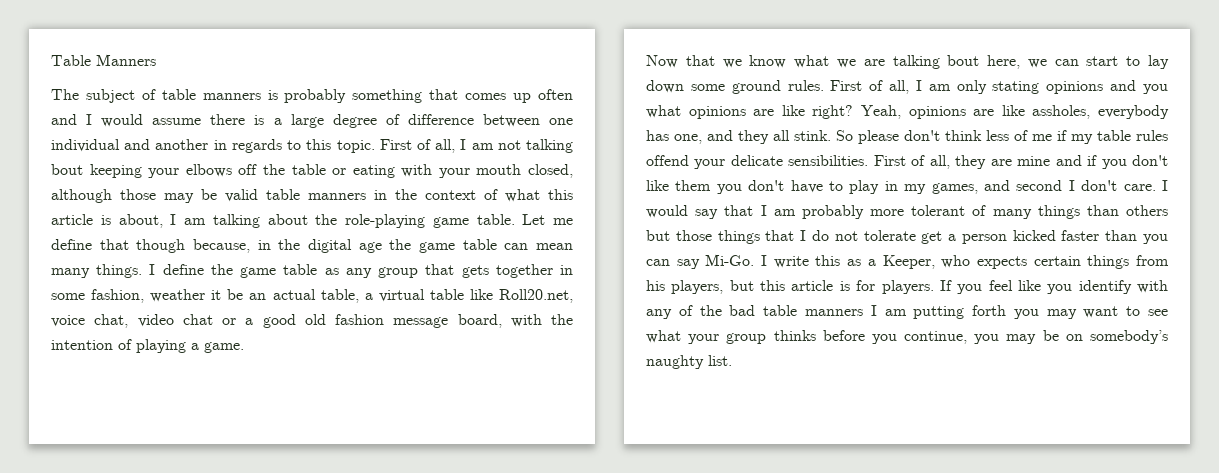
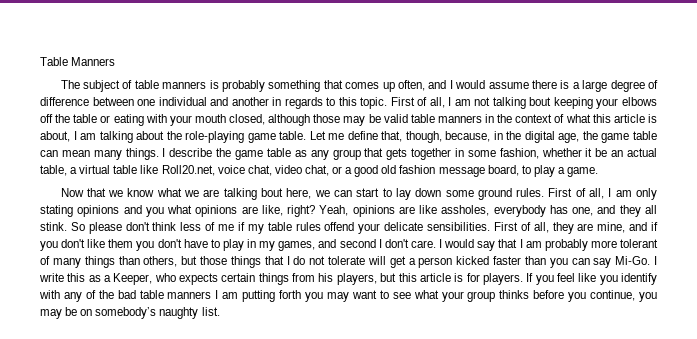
- The subject of table manners is probably something that comes up often and I would assume there is a large degree of difference between one individual and another in regards to this topic.
+ The subject of table manners is probably something that comes up often, and I would assume there is a large degree of difference between one individual and another in regards to this topic.
- Let me define that though because, in the digital age the game table can mean many things.
+ Let me define that, though, because, in the digital age, the game table can mean many things.
- I define the game table as any group that gets together in some fashion, weather it be an actual table, a virtual table like Roll20.net, voice chat, video chat or a good old fashion message board, with the intention of playing a game.
+ I describe the game table as any group that gets together in some fashion, whether it be an actual table, a virtual table like Roll20.net, voice chat, video chat, or a good old fashion message board, to play a game.
- First of all, I am only stating opinions and you what opinions are like right?
+ First of all, I am only stating opinions and you what opinions are like, right?
- First of all, they are mine and if you don't like them you don't have to play in my games, and second I don't care.
+ First of all, they are mine, and if you don't like them you don't have to play in my games, and second I don't care.
- I would say that I am probably more tolerant of many things than others but those things that I do not tolerate get a person kicked faster than you can say Mi-Go.
+ I would say that I am probably more tolerant of many things than others, but those things that I do not tolerate will get a person kicked faster than you can say Mi-Go.

